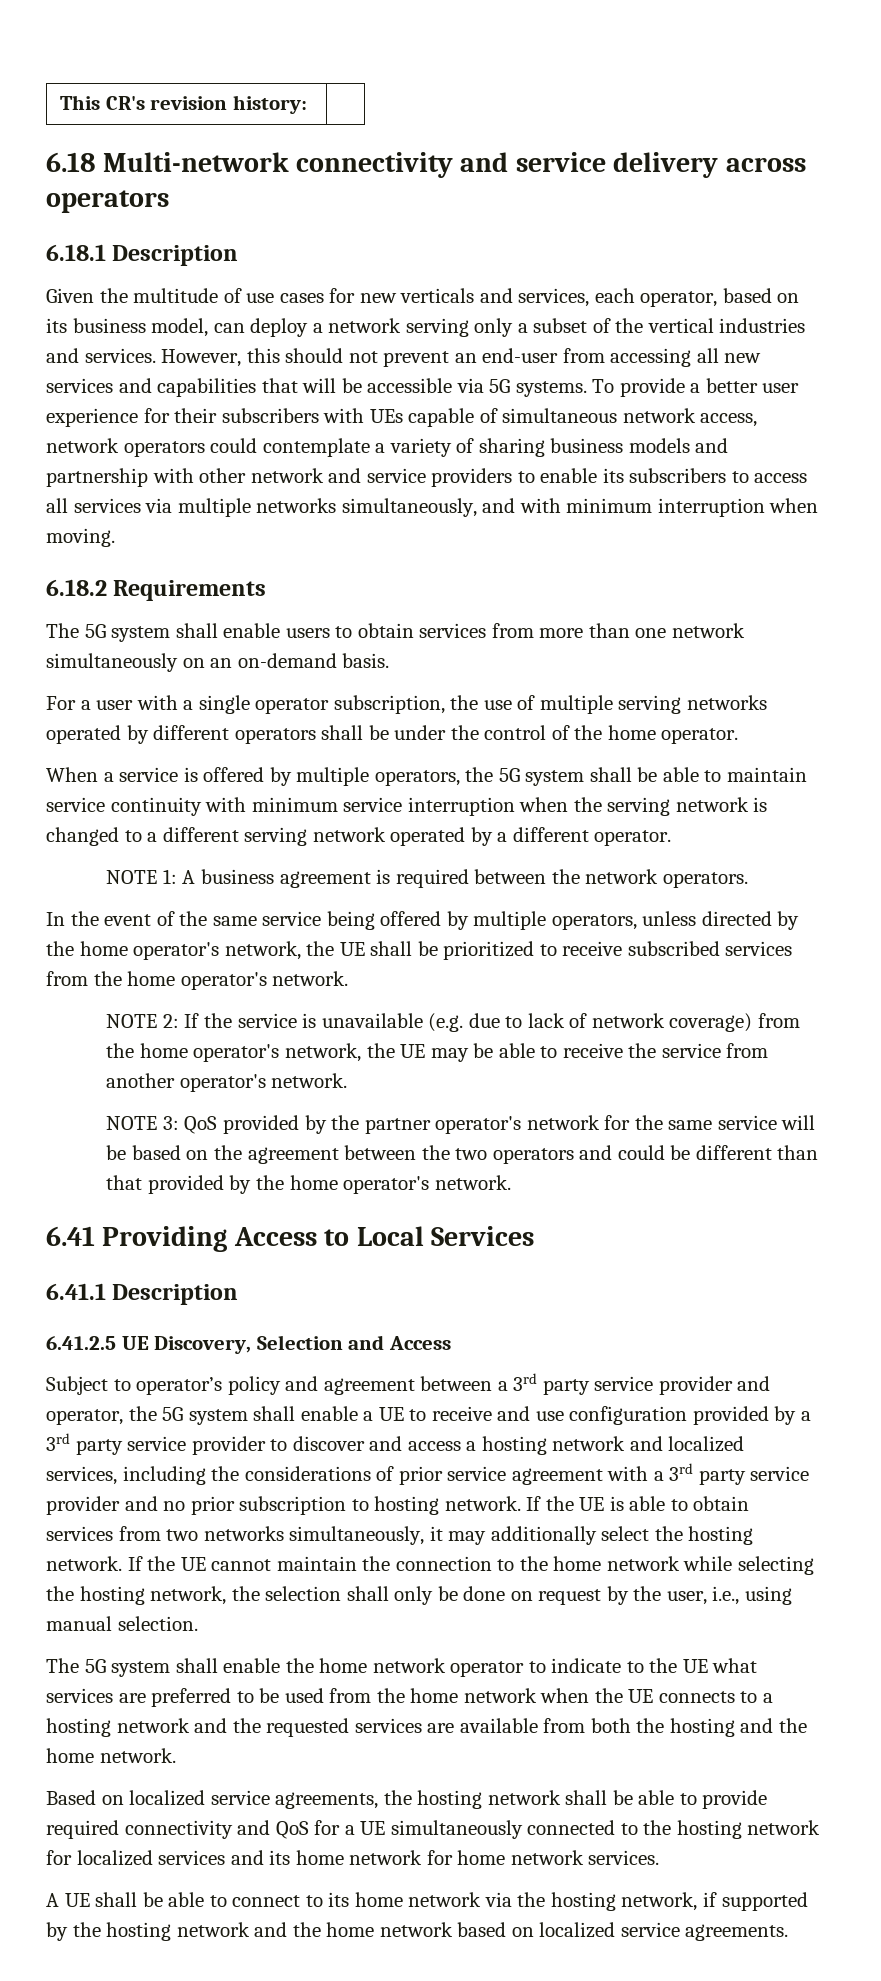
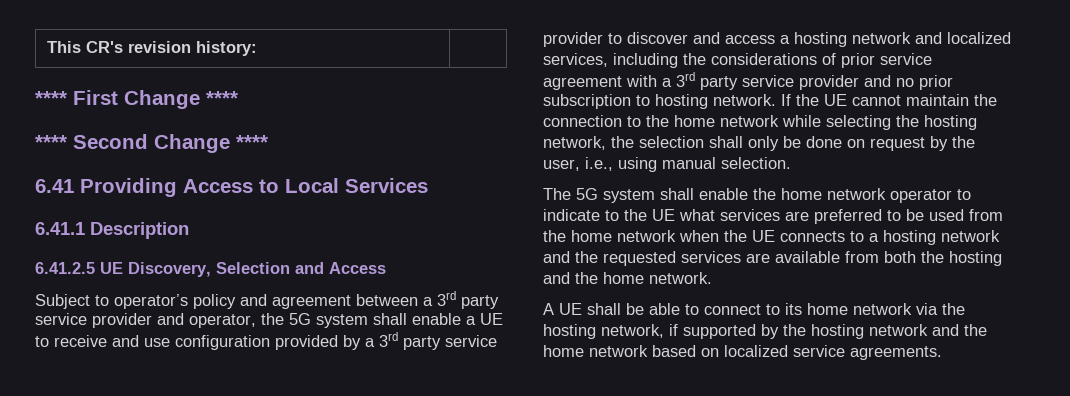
- 6.18 Multi-network connectivity and service delivery across operators
- 6.18.1 Description
- Given the multitude of use cases for new verticals and services, each operator, based on its business model, can deploy a network serving only a subset of the vertical industries and services. However, this should not prevent an end-user from accessing all new services and capabilities that will be accessible via 5G systems. To provide a better user experience for their subscribers with UEs capable of simultaneous network access, network operators could contemplate a variety of sharing business models and partnership with other network and service providers to enable its subscribers to access all services via multiple networks simultaneously, and with minimum interruption when moving.
- 6.18.2 Requirements
- The 5G system shall enable users to obtain services from more than one network simultaneously on an on-demand basis.
- For a user with a single operator subscription, the use of multiple serving networks operated by different operators shall be under the control of the home operator.
- When a service is offered by multiple operators, the 5G system shall be able to maintain service continuity with minimum service interruption when the serving network is changed to a different serving network operated by a different operator.
- NOTE 1: A business agreement is required between the network operators.
- In the event of the same service being offered by multiple operators, unless directed by the home operator's network, the UE shall be prioritized to receive subscribed services from the home operator's network.
- NOTE 2: If the service is unavailable (e.g. due to lack of network coverage) from the home operator's network, the UE may be able to receive the service from another operator's network.
- NOTE 3: QoS provided by the partner operator's network for the same service will be based on the agreement between the two operators and could be different than that provided by the home operator's network.
+ **** First Change ****
+ **** Second Change ****
- If the UE is able to obtain services from two networks simultaneously, it may additionally select the hosting network. If the UE cannot maintain the connection to the home network while selecting the hosting network, the selection shall only be done on request by the user, i.e., using manual selection.
+ If the UE cannot maintain the connection to the home network while selecting the hosting network, the selection shall only be done on request by the user, i.e., using manual selection.
- Based on localized service agreements, the hosting network shall be able to provide required connectivity and QoS for a UE simultaneously connected to the hosting network for localized services and its home network for home network services.

